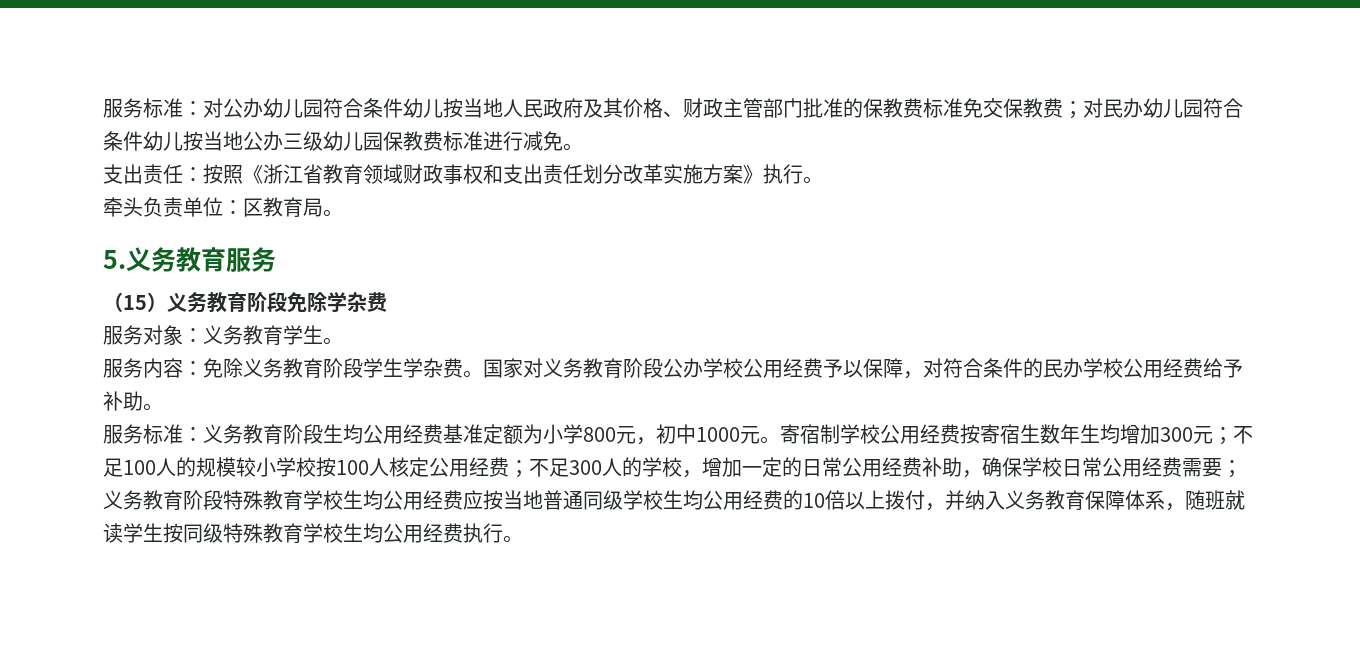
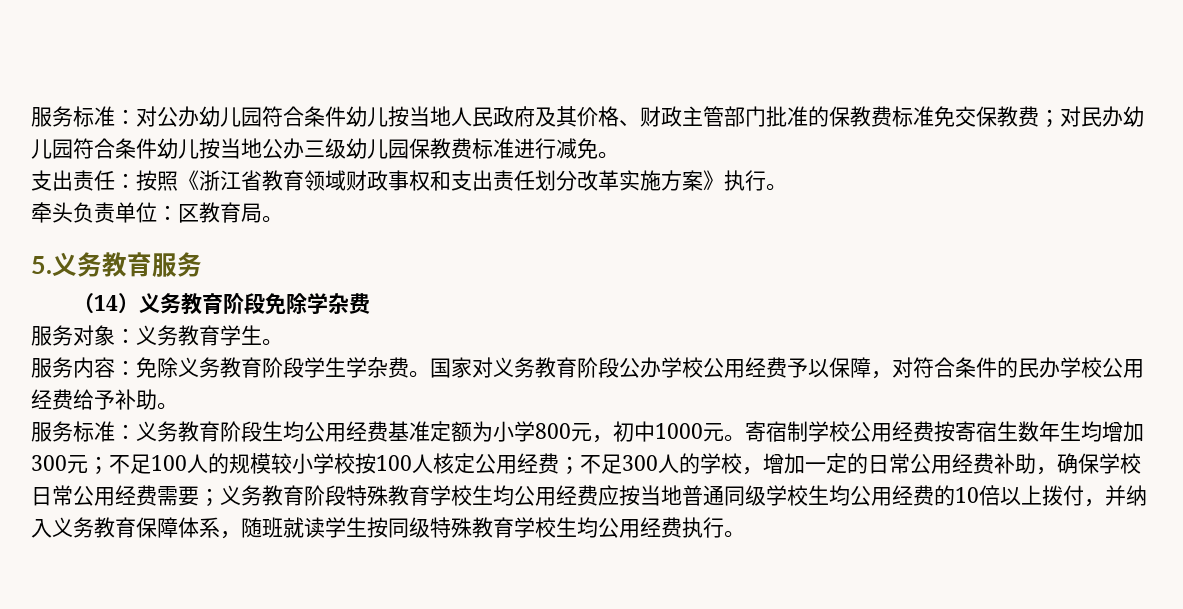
- （15）义务教育阶段免除学杂费
+ （14）义务教育阶段免除学杂费

